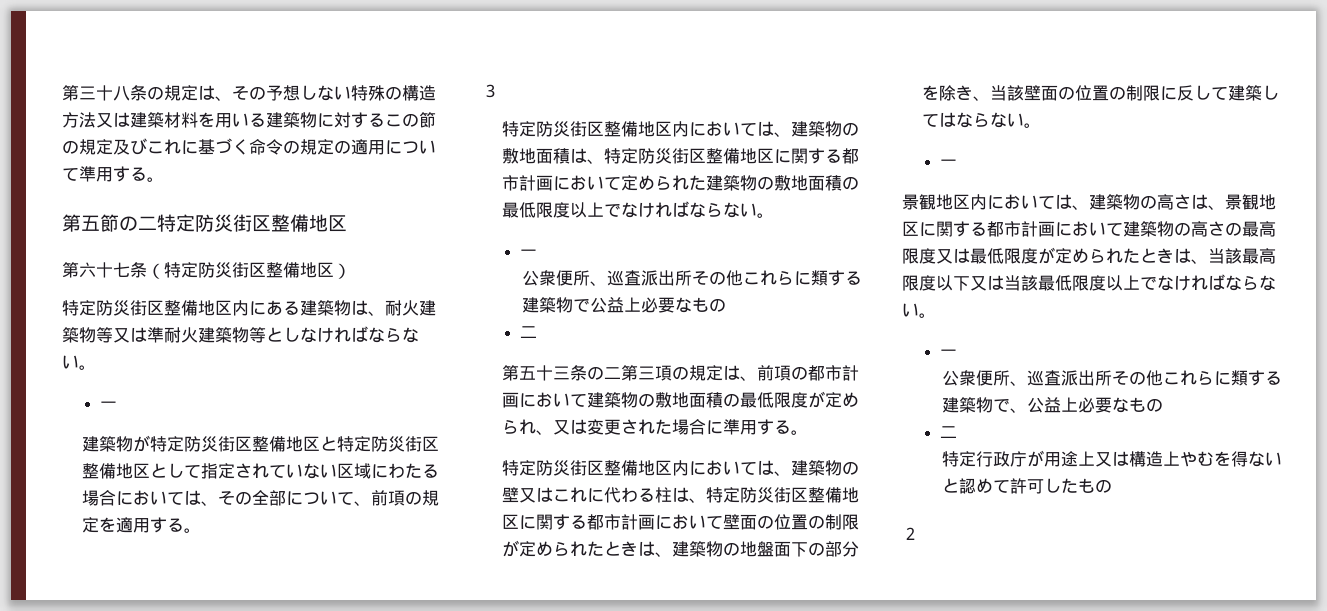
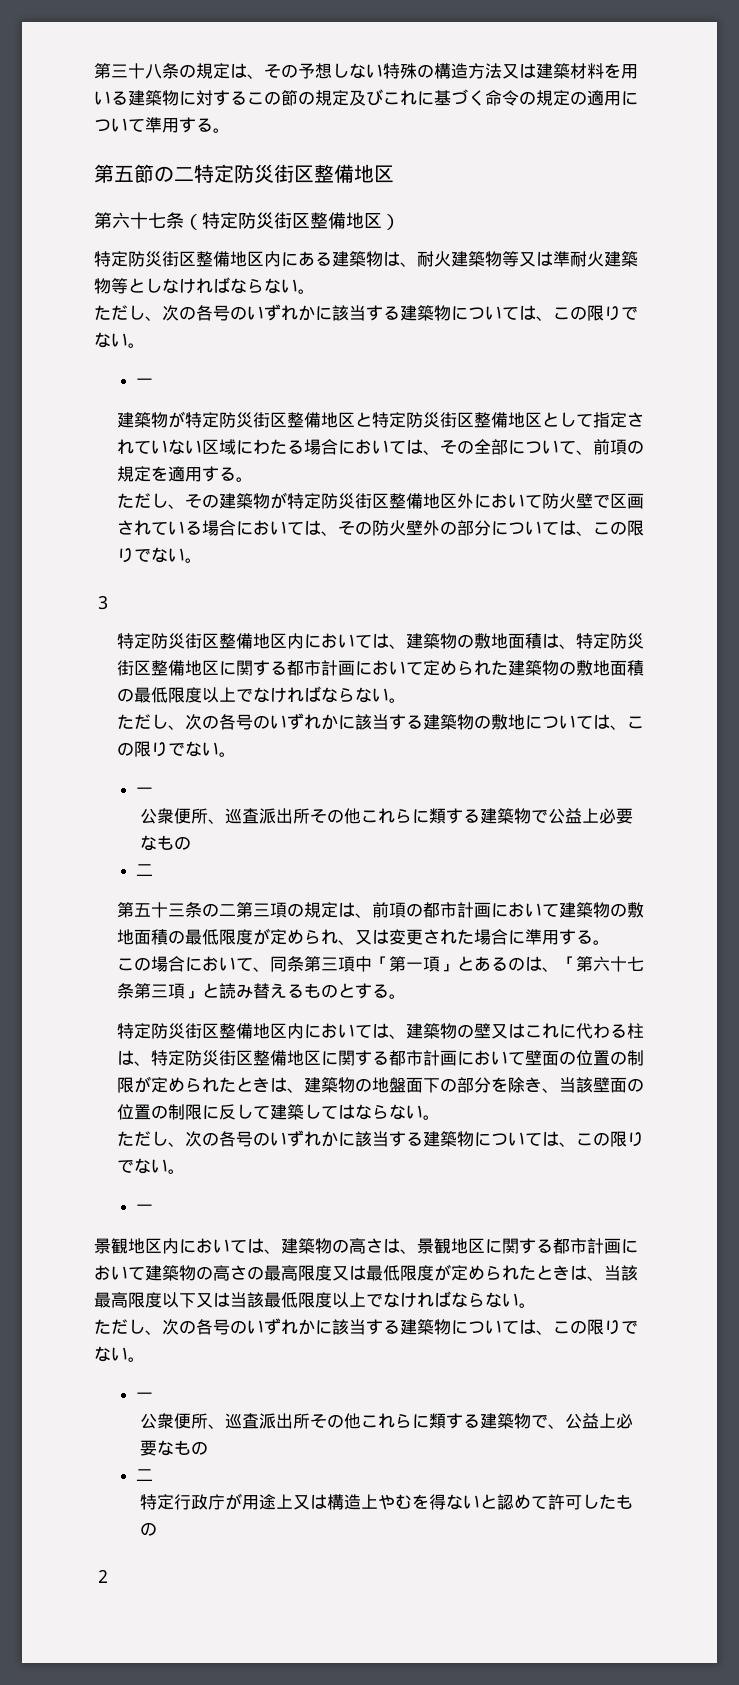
  特定防災街区整備地区内にある建築物は、耐火建築物等又は準耐火建築物等としなければならない。
+ ただし、次の各号のいずれかに該当する建築物については、この限りでない。
+ ただし、その建築物が特定防災街区整備地区外において防火壁で区画されている場合においては、その防火壁外の部分については、この限りでない。
+ ただし、次の各号のいずれかに該当する建築物の敷地については、この限りでない。
+ この場合において、同条第三項中「第一項」とあるのは、「第六十七条第三項」と読み替えるものとする。
  特定防災街区整備地区内においては、建築物の壁又はこれに代わる柱は、特定防災街区整備地区に関する都市計画において壁面の位置の制限が定められたときは、建築物の地盤面下の部分を除き、当該壁面の位置の制限に反して建築してはならない。
+ ただし、次の各号のいずれかに該当する建築物については、この限りでない。
  景観地区内においては、建築物の高さは、景観地区に関する都市計画において建築物の高さの最高限度又は最低限度が定められたときは、当該最高限度以下又は当該最低限度以上でなければならない。
+ ただし、次の各号のいずれかに該当する建築物については、この限りでない。

